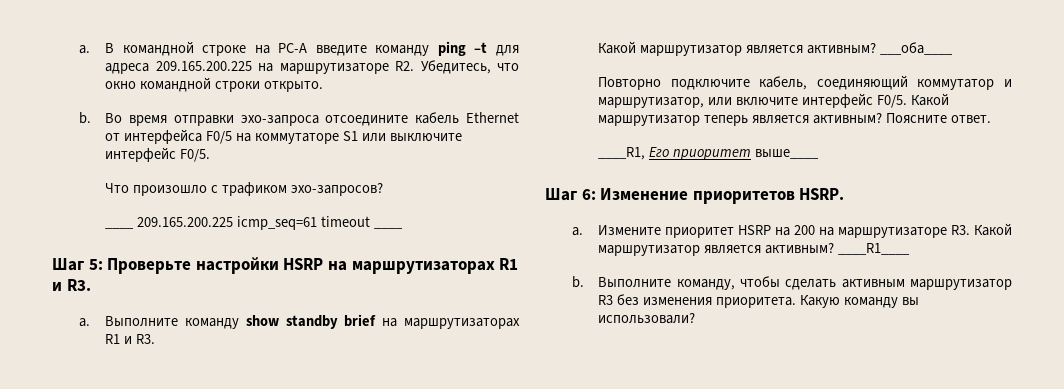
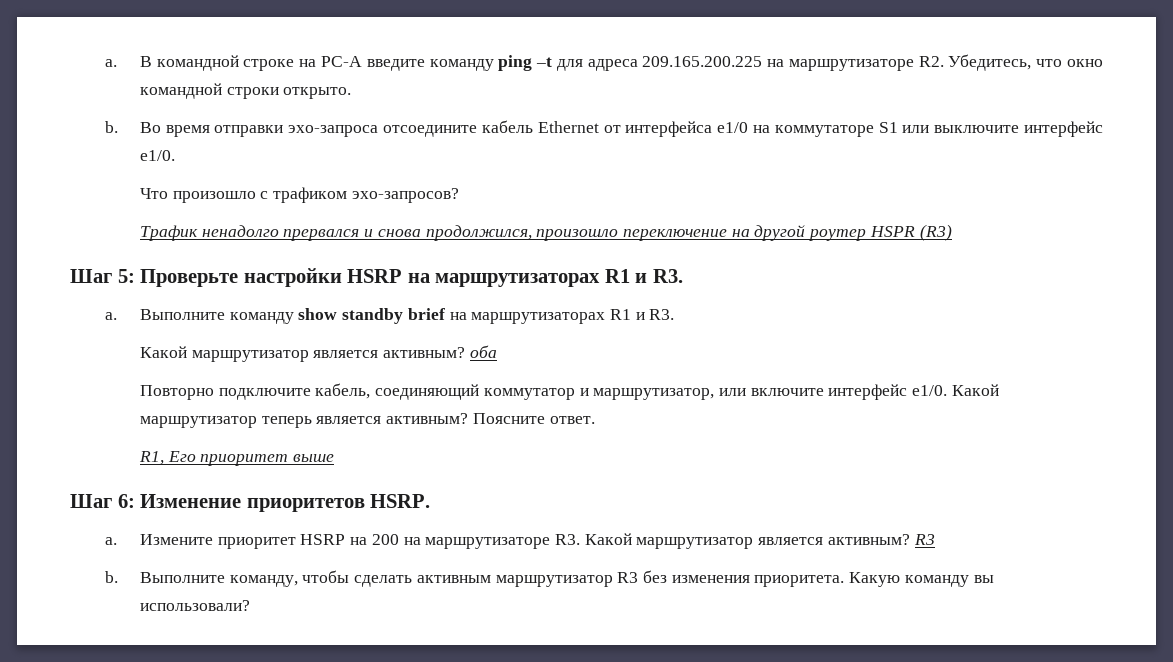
- Во время отправки эхо-запроса отсоедините кабель Ethernet от интерфейса F0/5 на коммутаторе S1 или выключите интерфейс F0/5.
+ Во время отправки эхо-запроса отсоедините кабель Ethernet от интерфейса e1/0 на коммутаторе S1 или выключите интерфейс e1/0.
- ____ 209.165.200.225 icmp_seq=61 timeout ____
+ Трафик ненадолго прервался и снова продолжился, произошло переключение на другой роутер HSPR (R3)
- Какой маршрутизатор является активным? ___оба____
+ Какой маршрутизатор является активным? оба
- Повторно подключите кабель, соединяющий коммутатор и маршрутизатор, или включите интерфейс F0/5.
+ Повторно подключите кабель, соединяющий коммутатор и маршрутизатор, или включите интерфейс e1/0.
- ____R1, Его приоритет выше____
+ R1, Его приоритет выше
- Измените приоритет HSRP на 200 на маршрутизаторе R3. Какой маршрутизатор является активным? ____R1____
+ Измените приоритет HSRP на 200 на маршрутизаторе R3. Какой маршрутизатор является активным? R3

